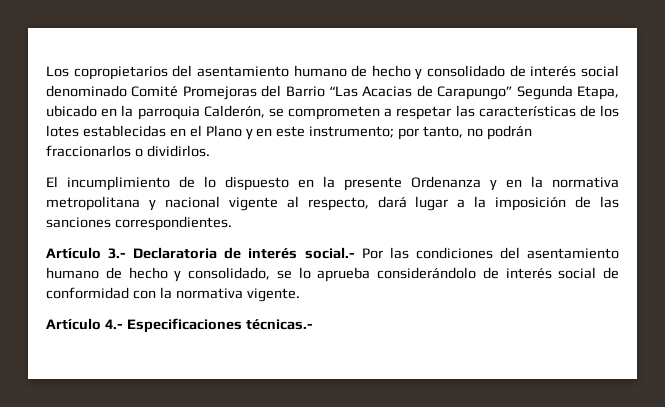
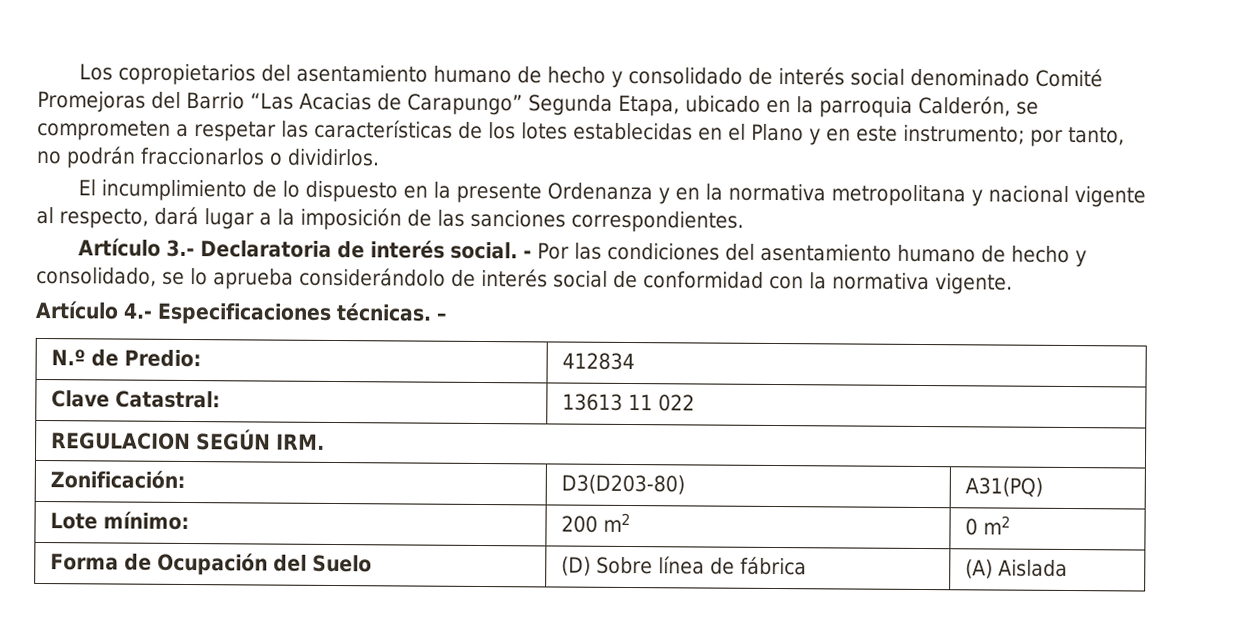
- Artículo 3.- Declaratoria de interés social.- Por las condiciones del asentamiento humano de hecho y consolidado, se lo aprueba considerándolo de interés social de conformidad con la normativa vigente.
+ Artículo 3.- Declaratoria de interés social. - Por las condiciones del asentamiento humano de hecho y consolidado, se lo aprueba considerándolo de interés social de conformidad con la normativa vigente.
- Artículo 4.- Especificaciones técnicas.-
+ Artículo 4.- Especificaciones técnicas. –
+ N.º de Predio: | 412834
+ Clave Catastral: | 13613 11 022
+ REGULACION SEGÚN IRM.
+ Zonificación: | D3(D203-80) | A31(PQ)
+ Lote mínimo: | 200 m2 | 0 m2
+ Forma de Ocupación del Suelo | (D) Sobre línea de fábrica | (A) Aislada

